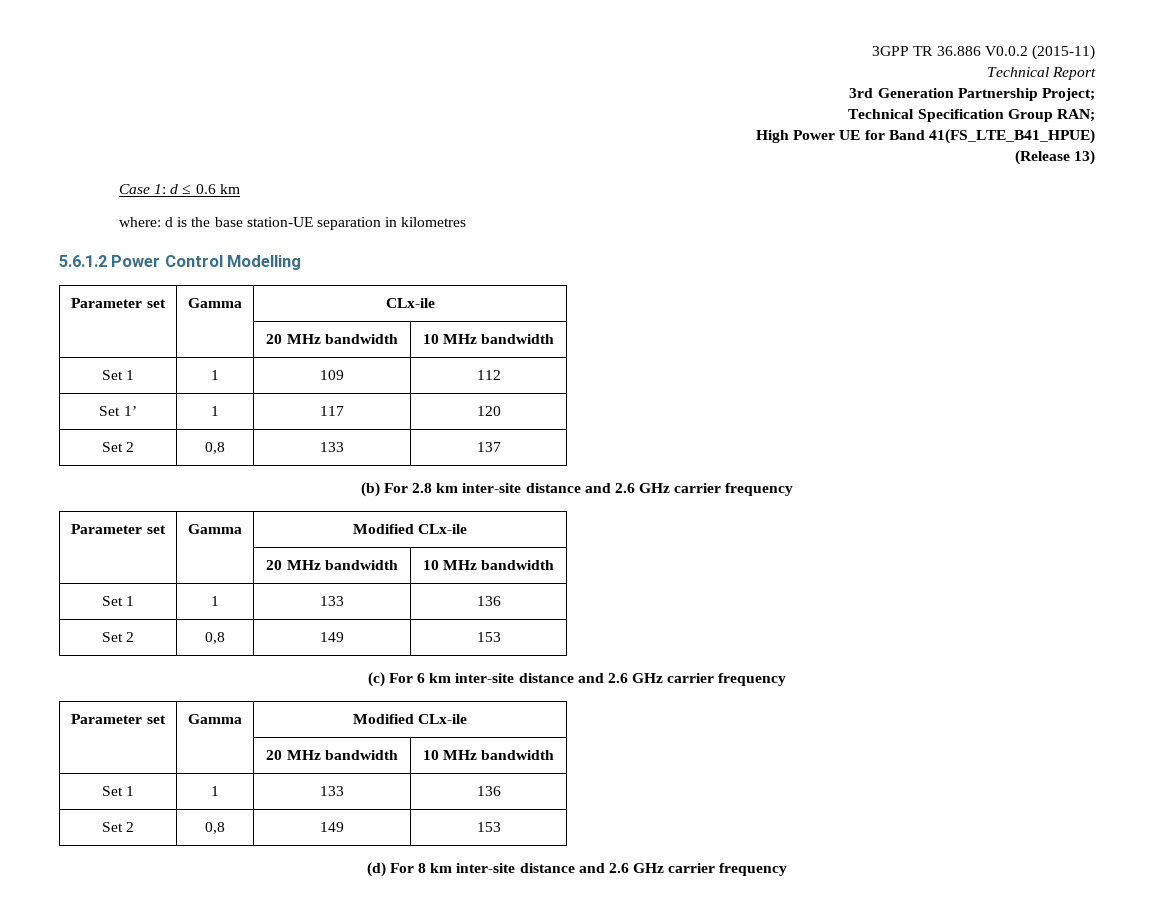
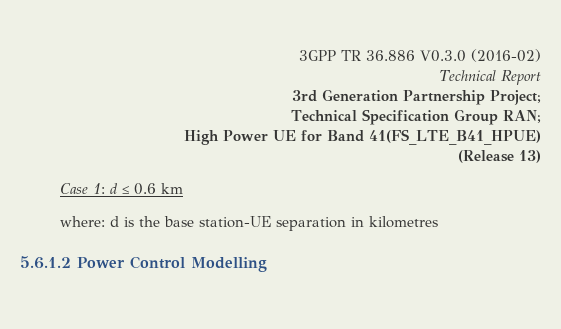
- 3GPP TR 36.886 V0.0.2 (2015-11)
+ 3GPP TR 36.886 V0.3.0 (2016-02)
- Parameter set | Gamma | CLx-ile
- | | 20 MHz bandwidth | 10 MHz bandwidth
- Set 1 | 1 | 109 | 112
- Set 1’ | 1 | 117 | 120
- Set 2 | 0,8 | 133 | 137
- (b) For 2.8 km inter-site distance and 2.6 GHz carrier frequency
- Parameter set | Gamma | Modified CLx-ile
- | | 20 MHz bandwidth | 10 MHz bandwidth
- Set 1 | 1 | 133 | 136
- Set 2 | 0,8 | 149 | 153
- (c) For 6 km inter-site distance and 2.6 GHz carrier frequency
- Parameter set | Gamma | Modified CLx-ile
- | | 20 MHz bandwidth | 10 MHz bandwidth
- Set 1 | 1 | 133 | 136
- Set 2 | 0,8 | 149 | 153
- (d) For 8 km inter-site distance and 2.6 GHz carrier frequency

